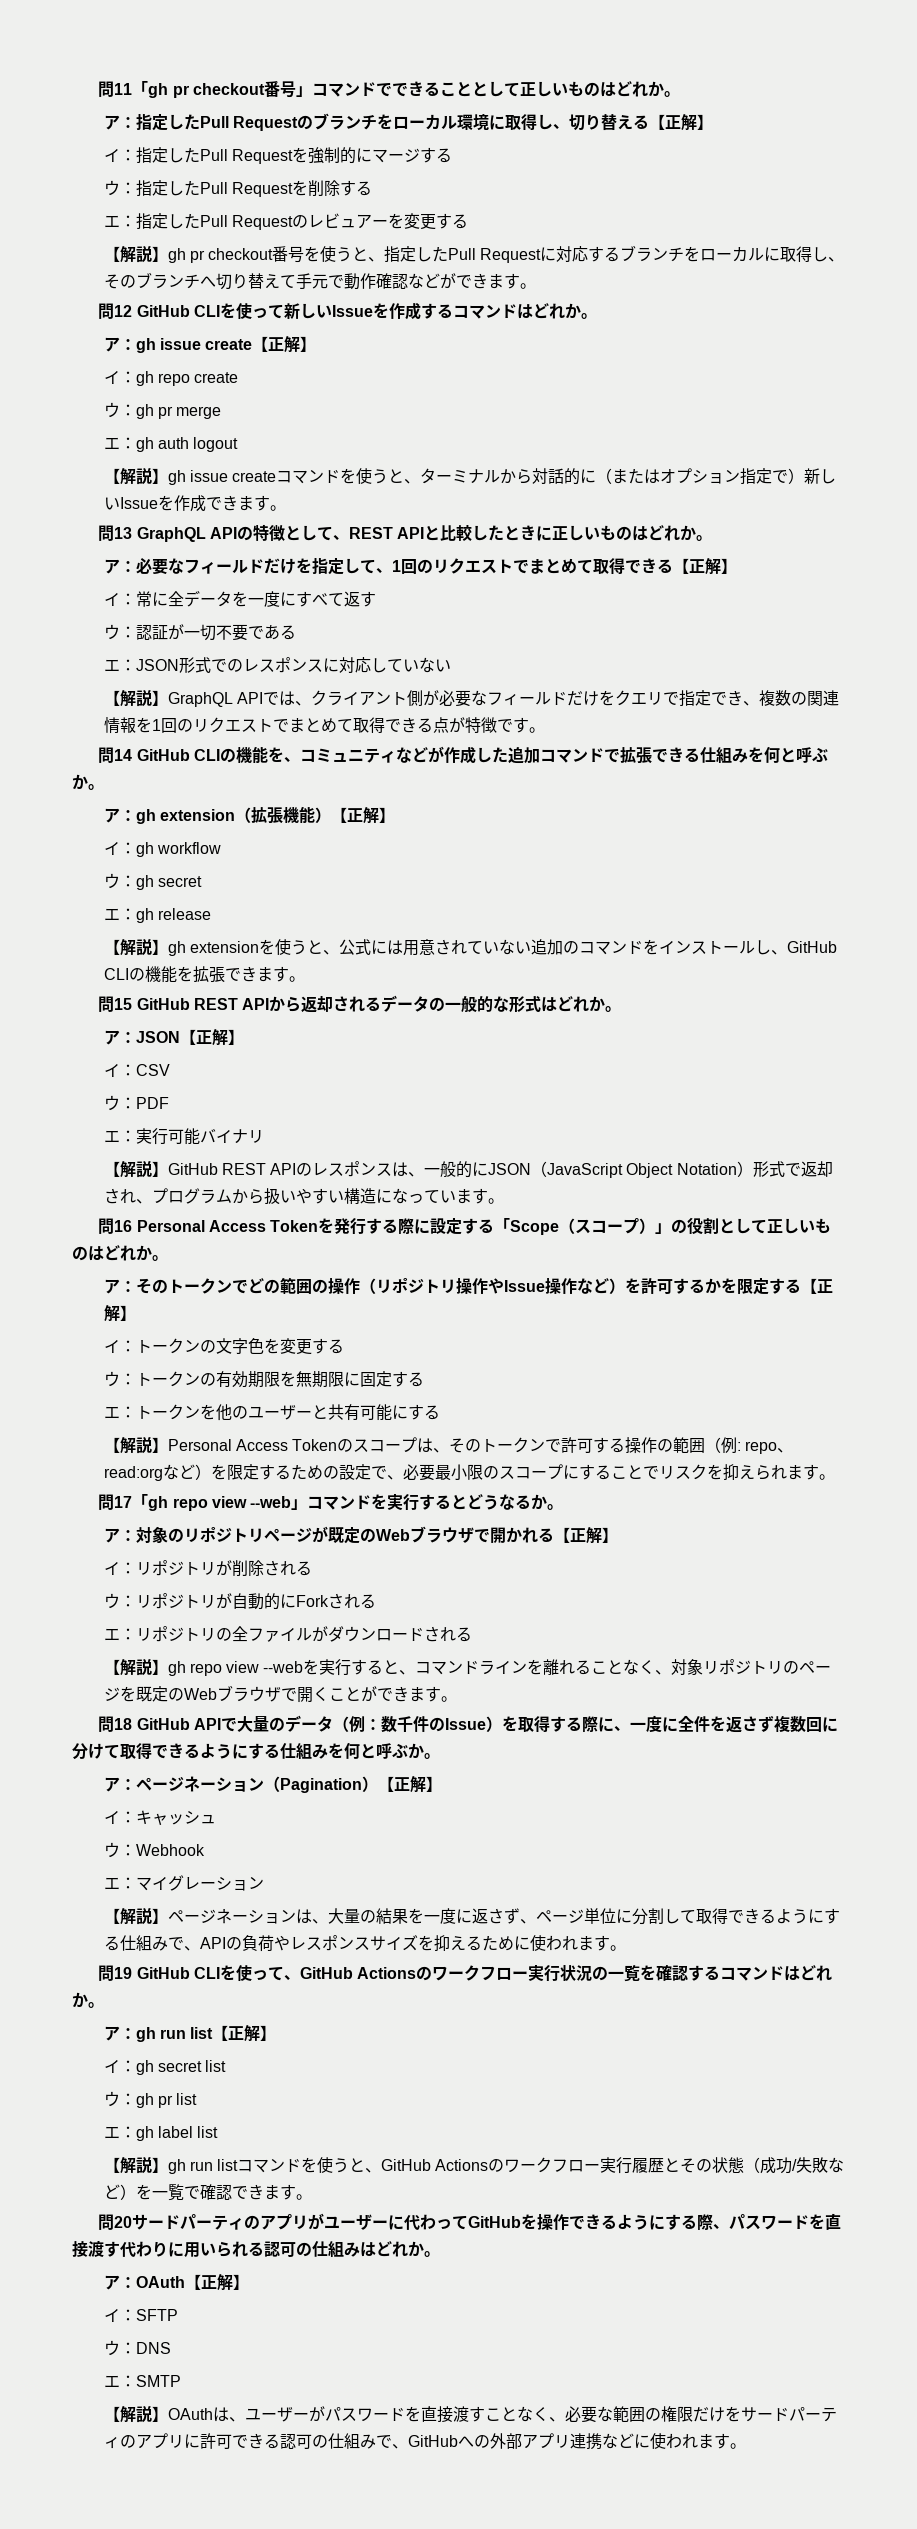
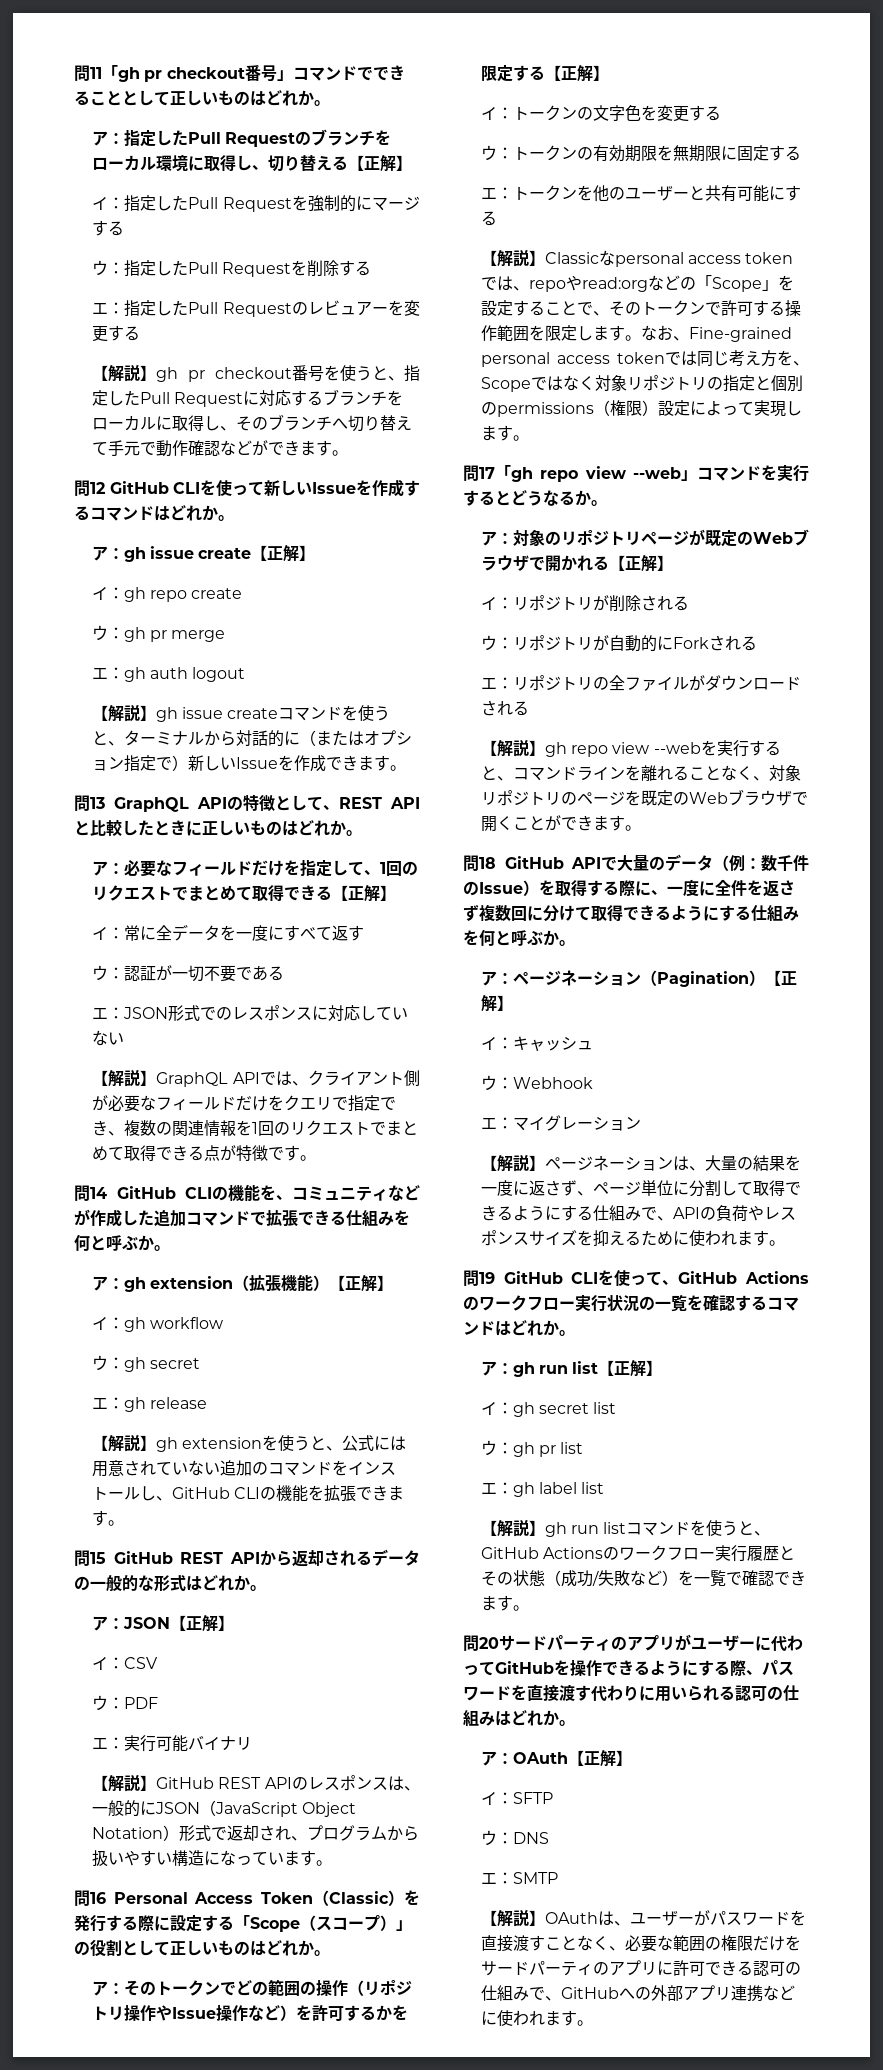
- 問16 Personal Access Tokenを発行する際に設定する「Scope（スコープ）」の役割として正しいものはどれか。
+ 問16 Personal Access Token（Classic）を発行する際に設定する「Scope（スコープ）」の役割として正しいものはどれか。
- 【解説】Personal Access Tokenのスコープは、そのトークンで許可する操作の範囲（例: repo、read:orgなど）を限定するための設定で、必要最小限のスコープにすることでリスクを抑えられます。
+ 【解説】Classicなpersonal access tokenでは、repoやread:orgなどの「Scope」を設定することで、そのトークンで許可する操作範囲を限定します。なお、Fine-grained personal access tokenでは同じ考え方を、Scopeではなく対象リポジトリの指定と個別のpermissions（権限）設定によって実現します。

